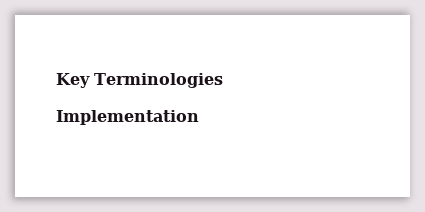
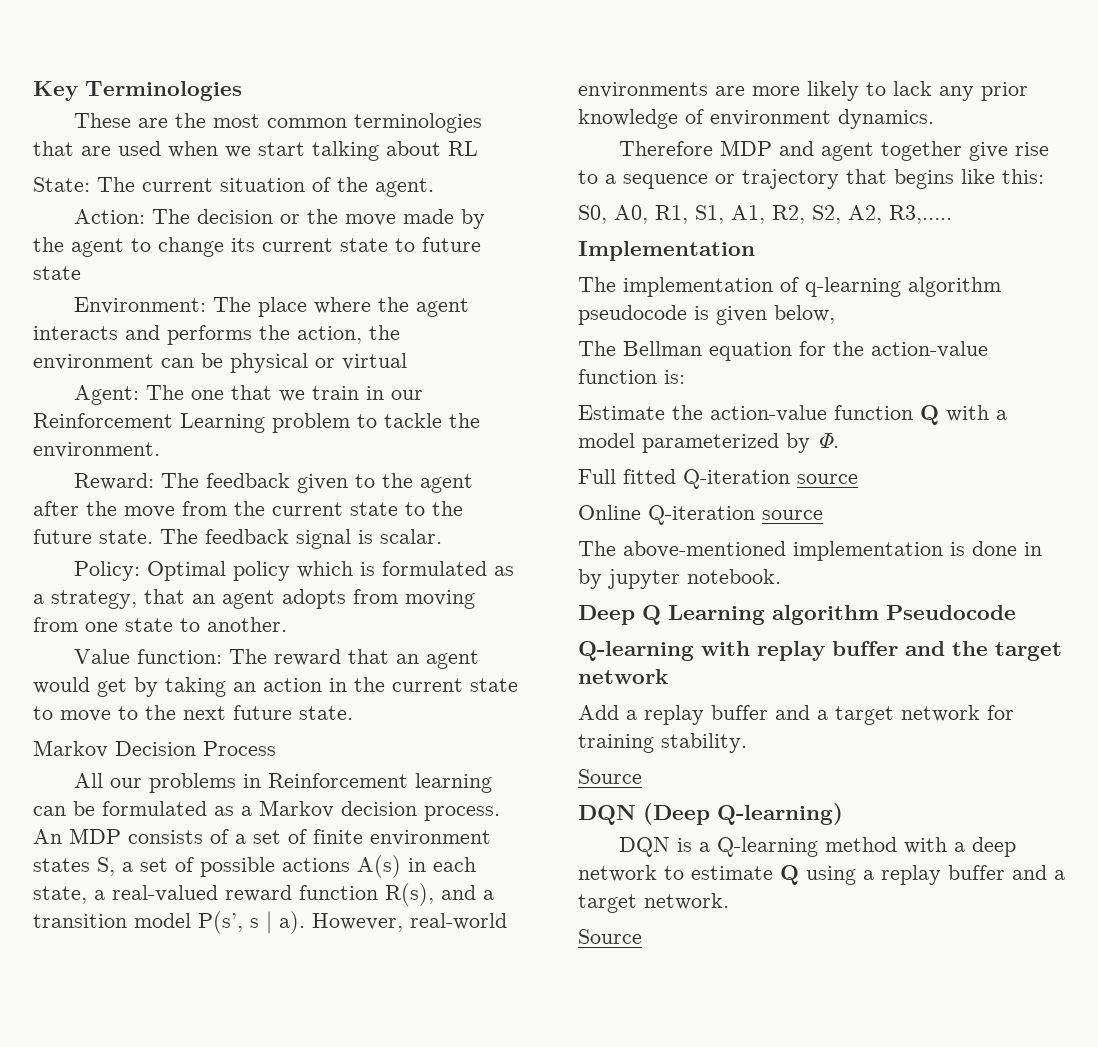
+ These are the most common terminologies that are used when we start talking about RL
+ State: The current situation of the agent.
+ Action: The decision or the move made by the agent to change its current state to future state
+ Environment: The place where the agent interacts and performs the action, the environment can be physical or virtual
+ Agent: The one that we train in our Reinforcement Learning problem to tackle the environment.
+ Reward: The feedback given to the agent after the move from the current state to the future state. The feedback signal is scalar.
+ Policy: Optimal policy which is formulated as a strategy, that an agent adopts from moving from one state to another.
+ Value function: The reward that an agent would get by taking an action in the current state to move to the next future state.
+ Markov Decision Process
+ All our problems in Reinforcement learning can be formulated as a Markov decision process. An MDP consists of a set of finite environment states S, a set of possible actions A(s) in each state, a real-valued reward function R(s), and a transition model P(s’, s | a). However, real-world environments are more likely to lack any prior knowledge of environment dynamics.
+ Therefore MDP and agent together give rise to a sequence or trajectory that begins like this:
+ S0, A0, R1, S1, A1, R2, S2, A2, R3,…..
  Implementation
+ The implementation of q-learning algorithm pseudocode is given below,
+ The Bellman equation for the action-value function is:
+ Estimate the action-value function Q with a model parameterized by Φ.
+ Full fitted Q-iteration source
+ Online Q-iteration source
+ The above-mentioned implementation is done in by jupyter notebook.
+ Deep Q Learning algorithm Pseudocode
+ Q-learning with replay buffer and the target network
+ Add a replay buffer and a target network for training stability.
+ Source
+ DQN (Deep Q-learning)
+ DQN is a Q-learning method with a deep network to estimate Q using a replay buffer and a target network.
+ Source

